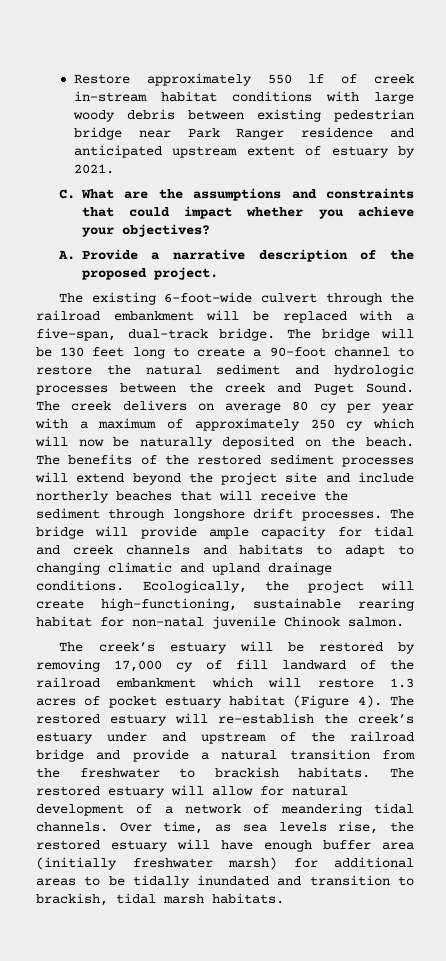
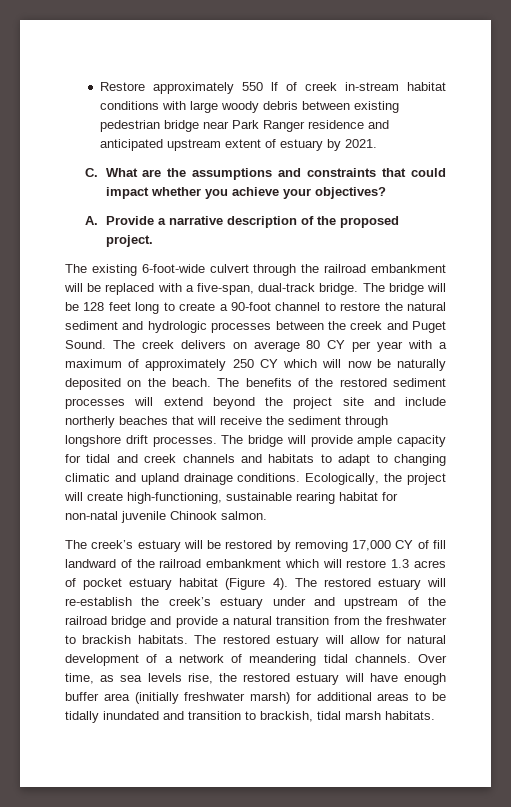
- The bridge will be 130 feet long to create a 90-foot channel to restore the natural sediment and hydrologic processes between the creek and Puget Sound.
+ The bridge will be 128 feet long to create a 90-foot channel to restore the natural sediment and hydrologic processes between the creek and Puget Sound.
- The creek delivers on average 80 cy per year with a maximum of approximately 250 cy which will now be naturally deposited on the beach.
+ The creek delivers on average 80 CY per year with a maximum of approximately 250 CY which will now be naturally deposited on the beach.
- The creek’s estuary will be restored by removing 17,000 cy of fill landward of the railroad embankment which will restore 1.3 acres of pocket estuary habitat (Figure 4).
+ The creek’s estuary will be restored by removing 17,000 CY of fill landward of the railroad embankment which will restore 1.3 acres of pocket estuary habitat (Figure 4).

